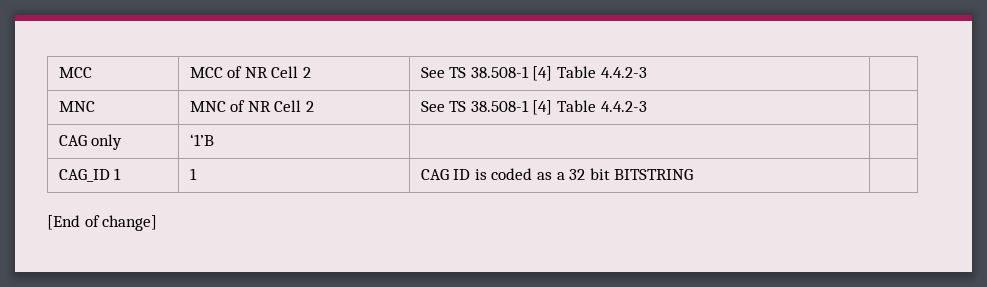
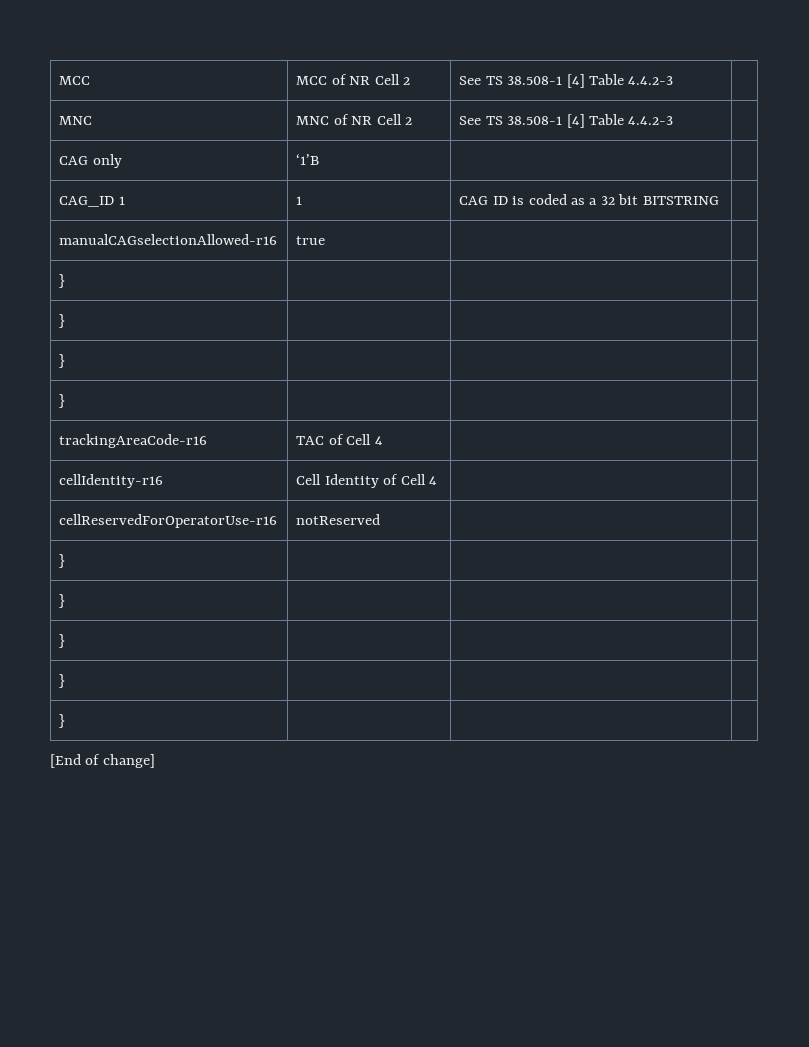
+ manualCAGselectionAllowed-r16 | true | |
+ } | | |
+ } | | |
+ } | | |
+ } | | |
+ trackingAreaCode-r16 | TAC of Cell 4 | |
+ cellIdentity-r16 | Cell Identity of Cell 4 | |
+ cellReservedForOperatorUse-r16 | notReserved | |
+ } | | |
+ } | | |
+ } | | |
+ } | | |
+ } | | |

